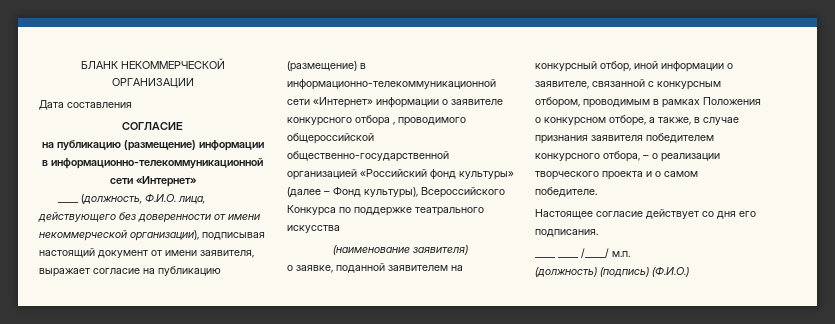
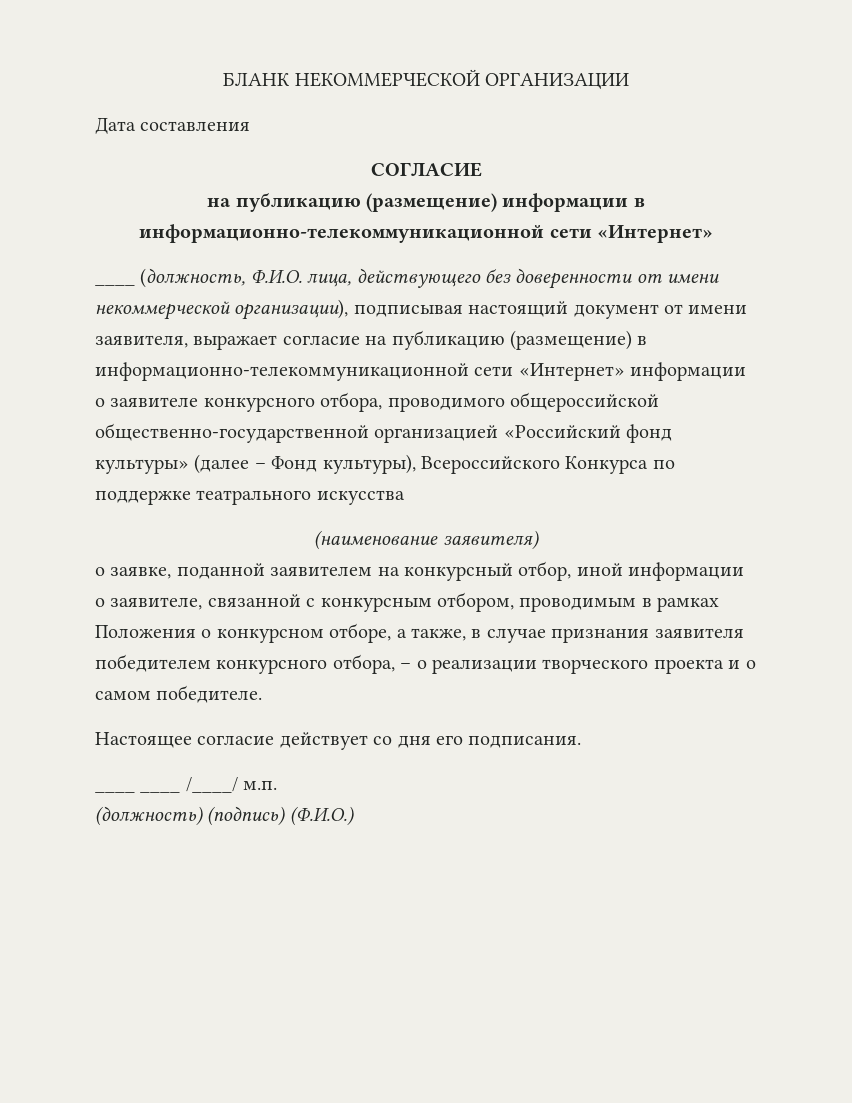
- ____ (должность, Ф.И.О. лица, действующего без доверенности от имени некоммерческой организации), подписывая настоящий документ от имени заявителя, выражает согласие на публикацию (размещение) в информационно-телекоммуникационной сети «Интернет» информации о заявителе конкурсного отбора , проводимого общероссийской общественно-государственной организацией «Российский фонд культуры» (далее – Фонд культуры), Всероссийского Конкурса по поддержке театрального искусства
+ ____ (должность, Ф.И.О. лица, действующего без доверенности от имени некоммерческой организации), подписывая настоящий документ от имени заявителя, выражает согласие на публикацию (размещение) в информационно-телекоммуникационной сети «Интернет» информации о заявителе конкурсного отбора, проводимого общероссийской общественно-государственной организацией «Российский фонд культуры» (далее – Фонд культуры), Всероссийского Конкурса по поддержке театрального искусства

